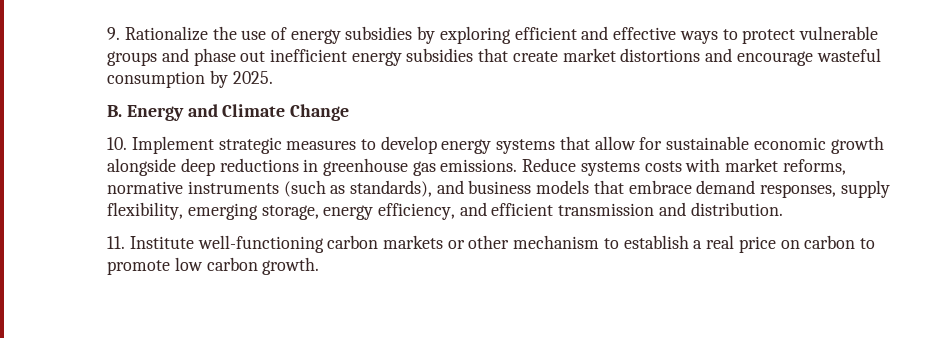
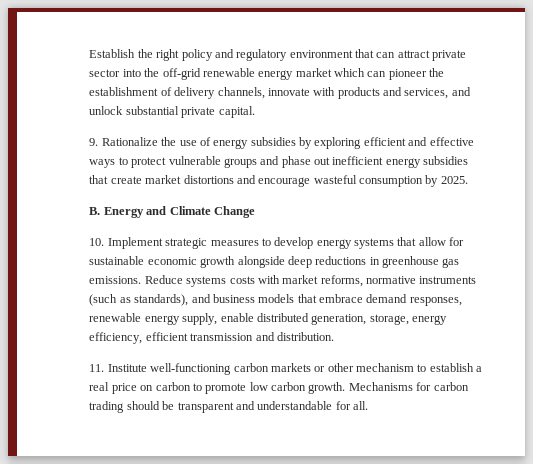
+ Establish the right policy and regulatory environment that can attract private sector into the off-grid renewable energy market which can pioneer the establishment of delivery channels, innovate with products and services, and unlock substantial private capital.
- Reduce systems costs with market reforms, normative instruments (such as standards), and business models that embrace demand responses, supply flexibility, emerging storage, energy efficiency, and efficient transmission and distribution.
+ Reduce systems costs with market reforms, normative instruments (such as standards), and business models that embrace demand responses, renewable energy supply, enable distributed generation, storage, energy efficiency, efficient transmission and distribution.
+ Mechanisms for carbon trading should be transparent and understandable for all.

